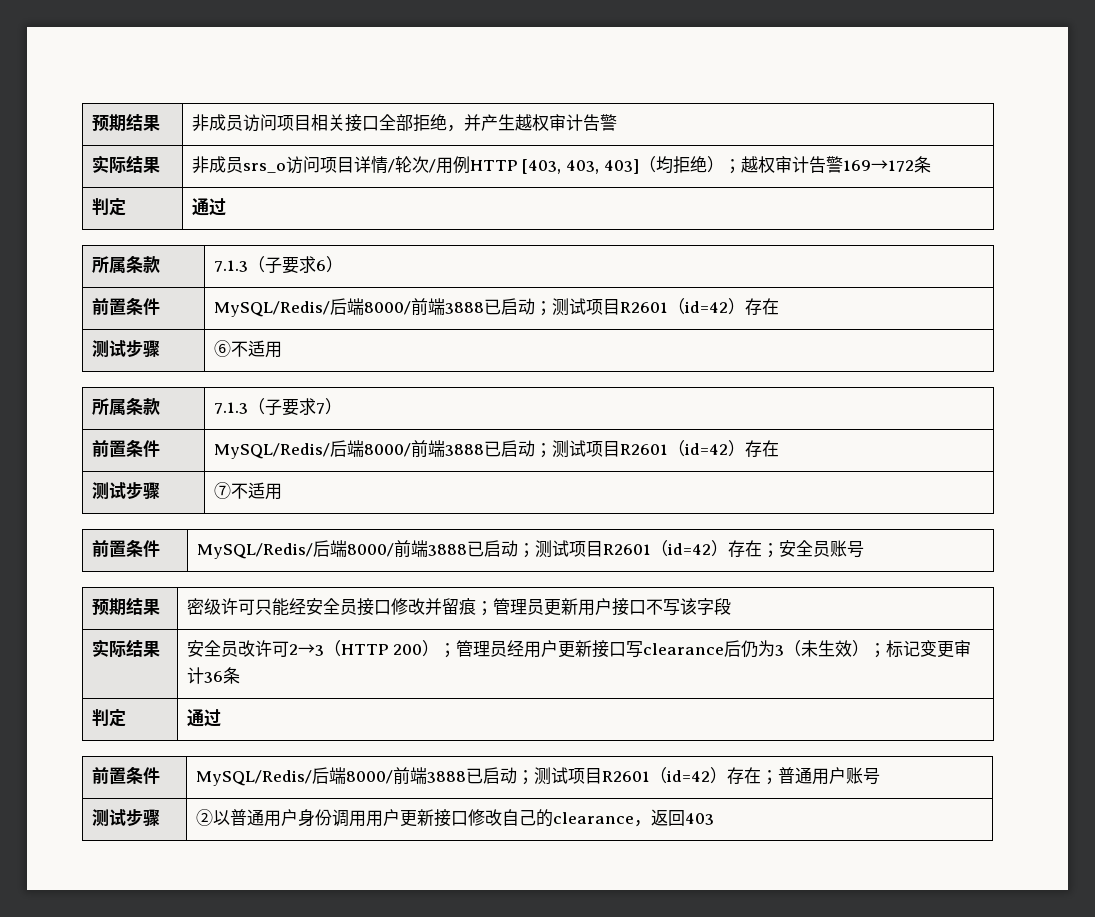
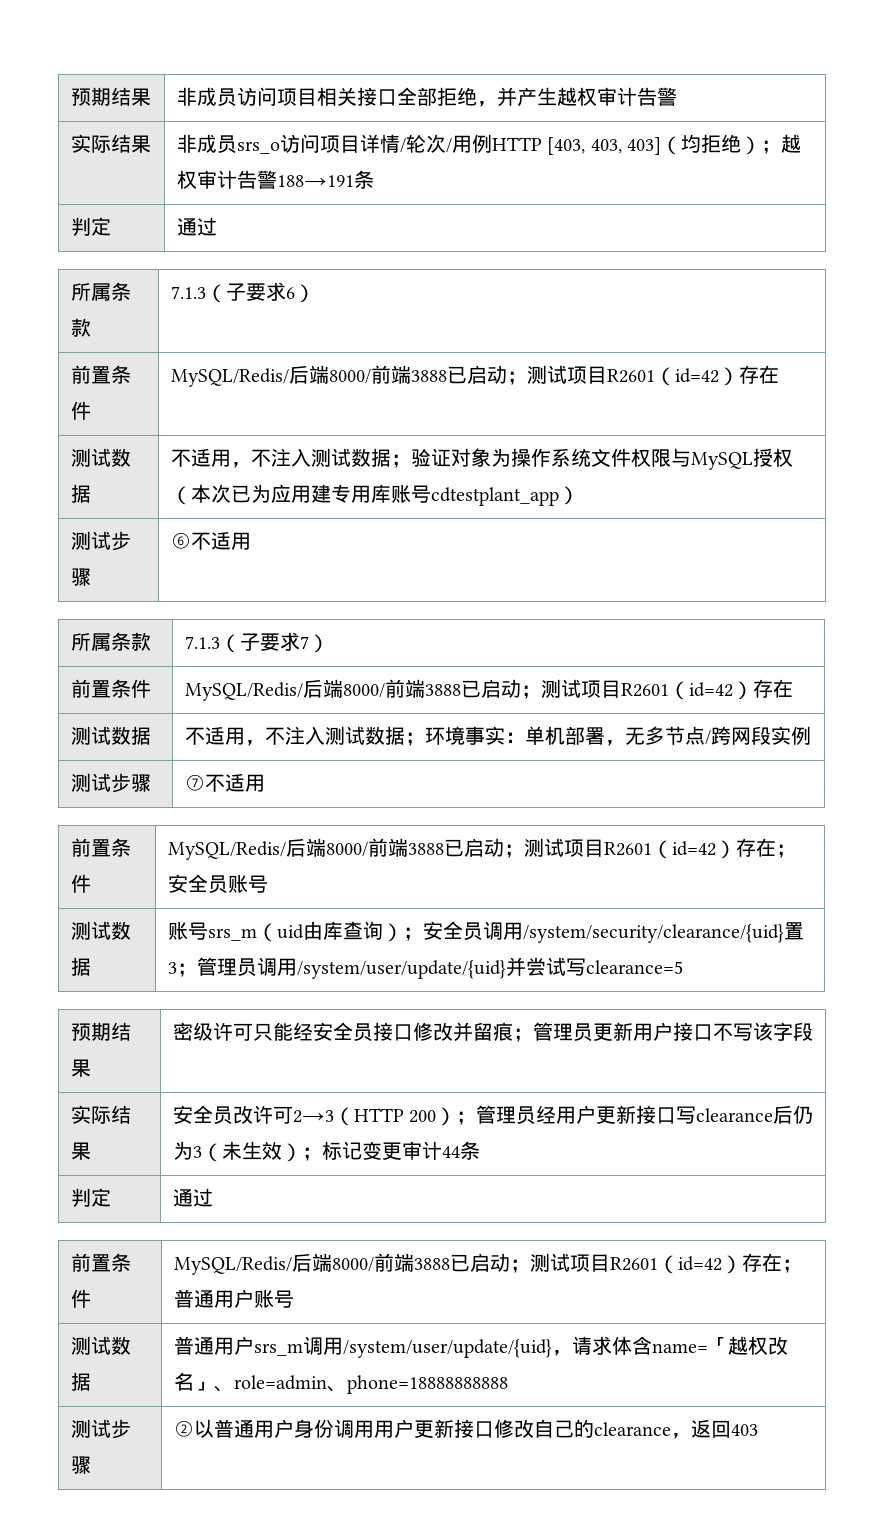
- 实际结果 | 非成员srs_o访问项目详情/轮次/用例HTTP [403, 403, 403]（均拒绝）；越权审计告警169→172条
+ 实际结果 | 非成员srs_o访问项目详情/轮次/用例HTTP [403, 403, 403]（均拒绝）；越权审计告警188→191条
+ 测试数据 | 不适用，不注入测试数据；验证对象为操作系统文件权限与MySQL授权（本次已为应用建专用库账号cdtestplant_app）
+ 测试数据 | 不适用，不注入测试数据；环境事实：单机部署，无多节点/跨网段实例
+ 测试数据 | 账号srs_m（uid由库查询）；安全员调用/system/security/clearance/{uid}置3；管理员调用/system/user/update/{uid}并尝试写clearance=5
- 实际结果 | 安全员改许可2→3（HTTP 200）；管理员经用户更新接口写clearance后仍为3（未生效）；标记变更审计36条
+ 实际结果 | 安全员改许可2→3（HTTP 200）；管理员经用户更新接口写clearance后仍为3（未生效）；标记变更审计44条
+ 测试数据 | 普通用户srs_m调用/system/user/update/{uid}，请求体含name=「越权改名」、role=admin、phone=18888888888

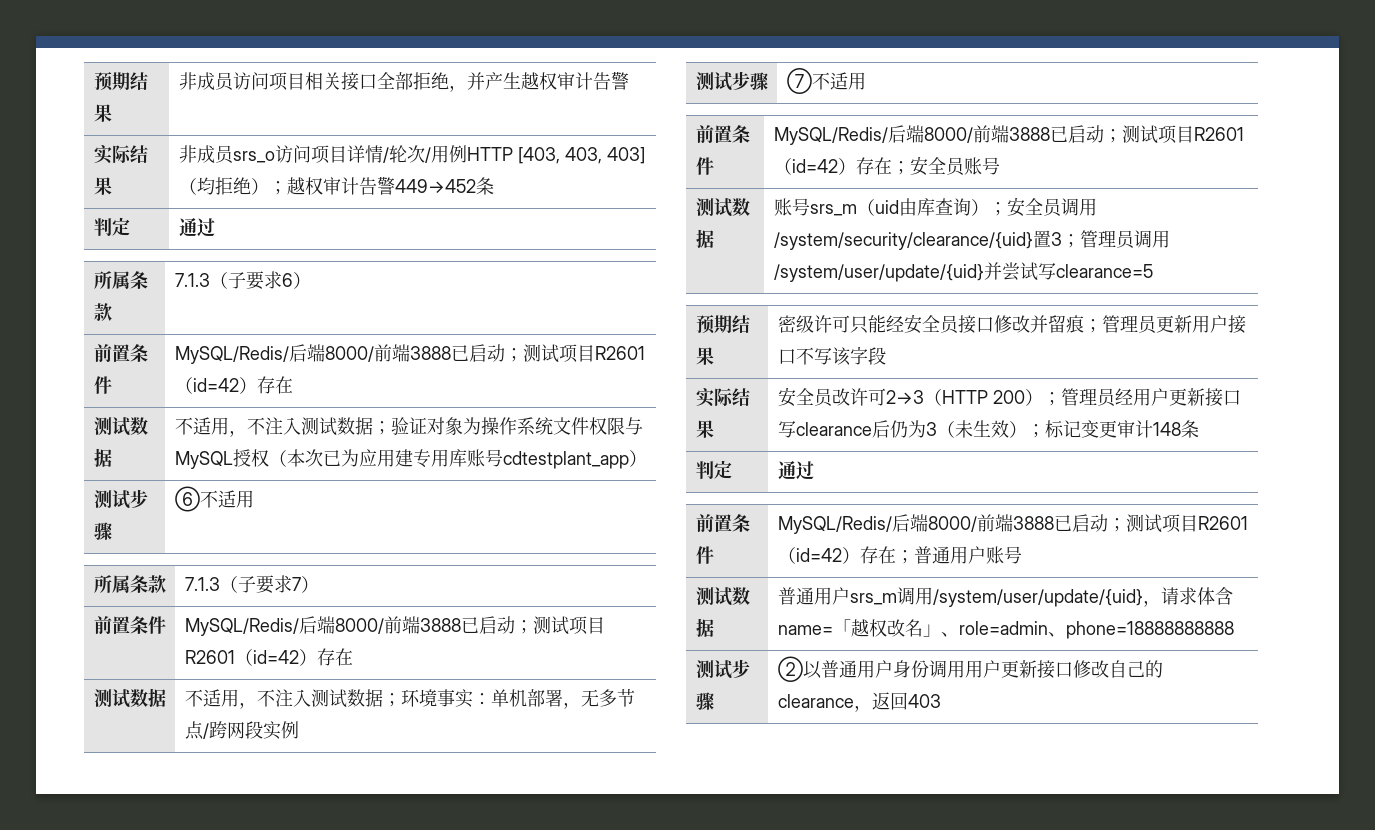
- 实际结果 | 非成员srs_o访问项目详情/轮次/用例HTTP [403, 403, 403]（均拒绝）；越权审计告警188→191条
+ 实际结果 | 非成员srs_o访问项目详情/轮次/用例HTTP [403, 403, 403]（均拒绝）；越权审计告警449→452条
- 实际结果 | 安全员改许可2→3（HTTP 200）；管理员经用户更新接口写clearance后仍为3（未生效）；标记变更审计44条
+ 实际结果 | 安全员改许可2→3（HTTP 200）；管理员经用户更新接口写clearance后仍为3（未生效）；标记变更审计148条

